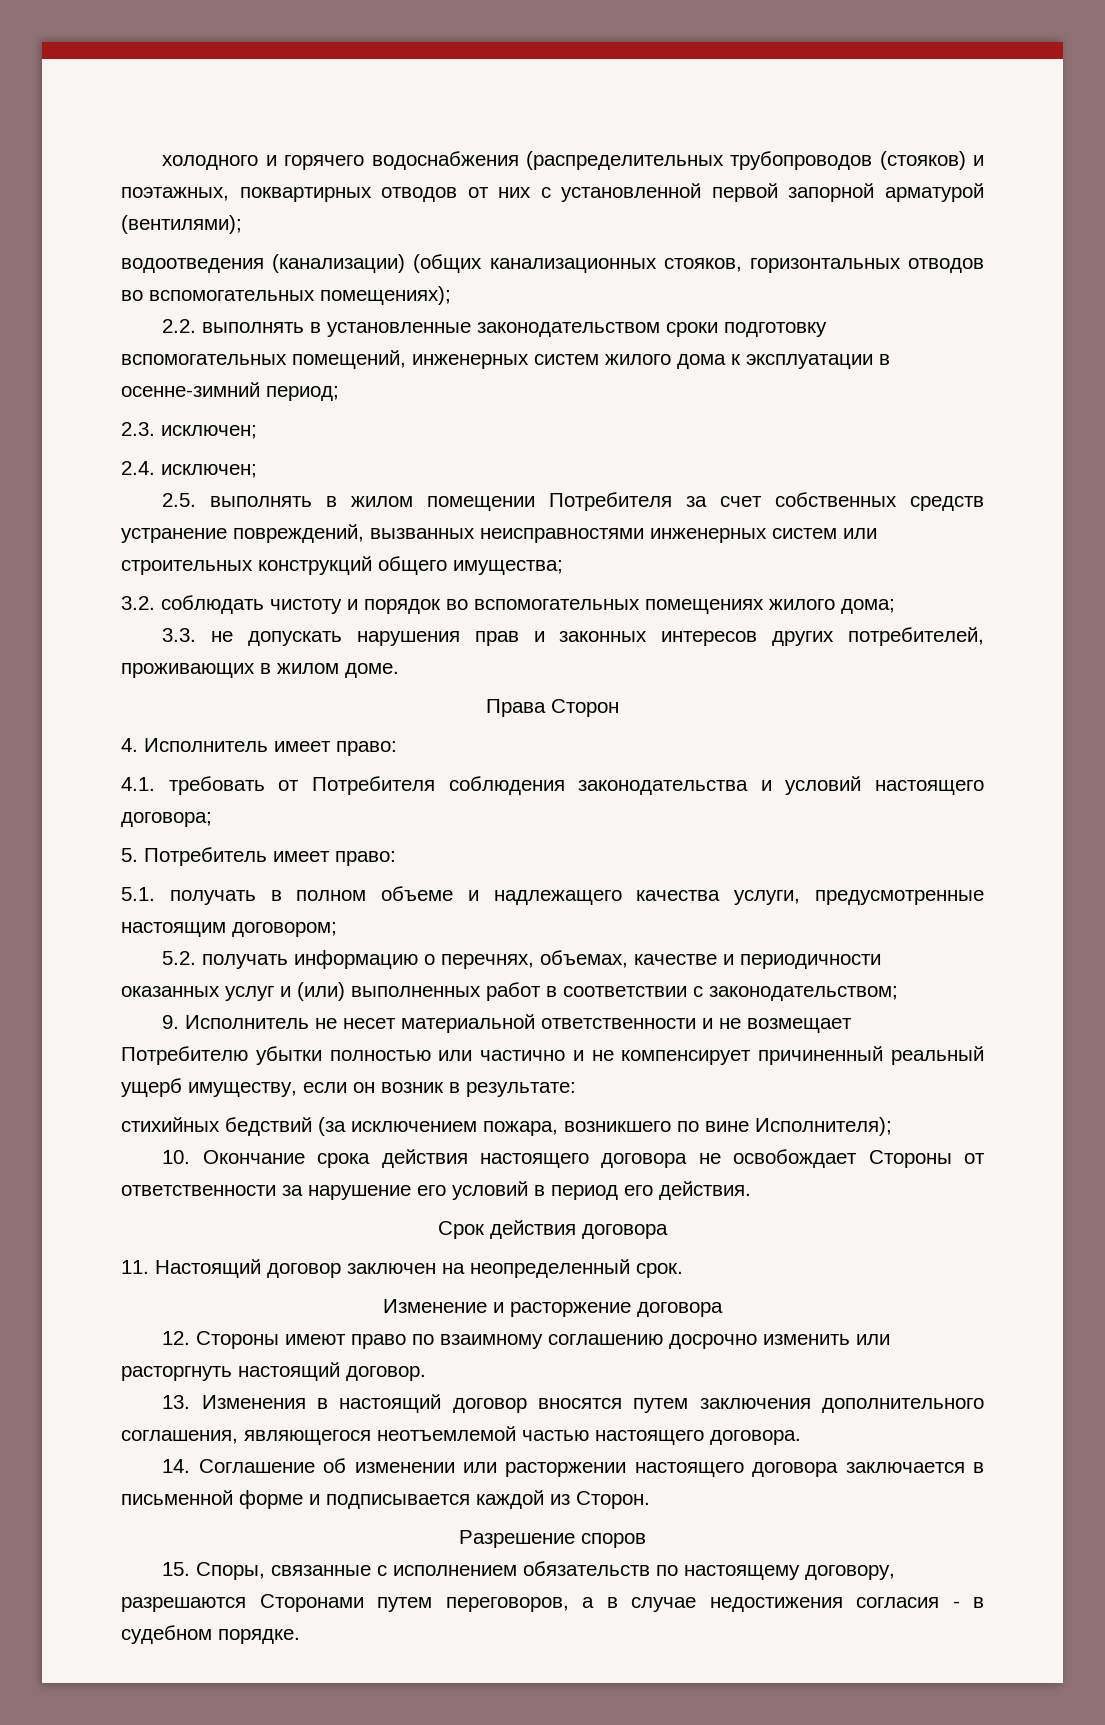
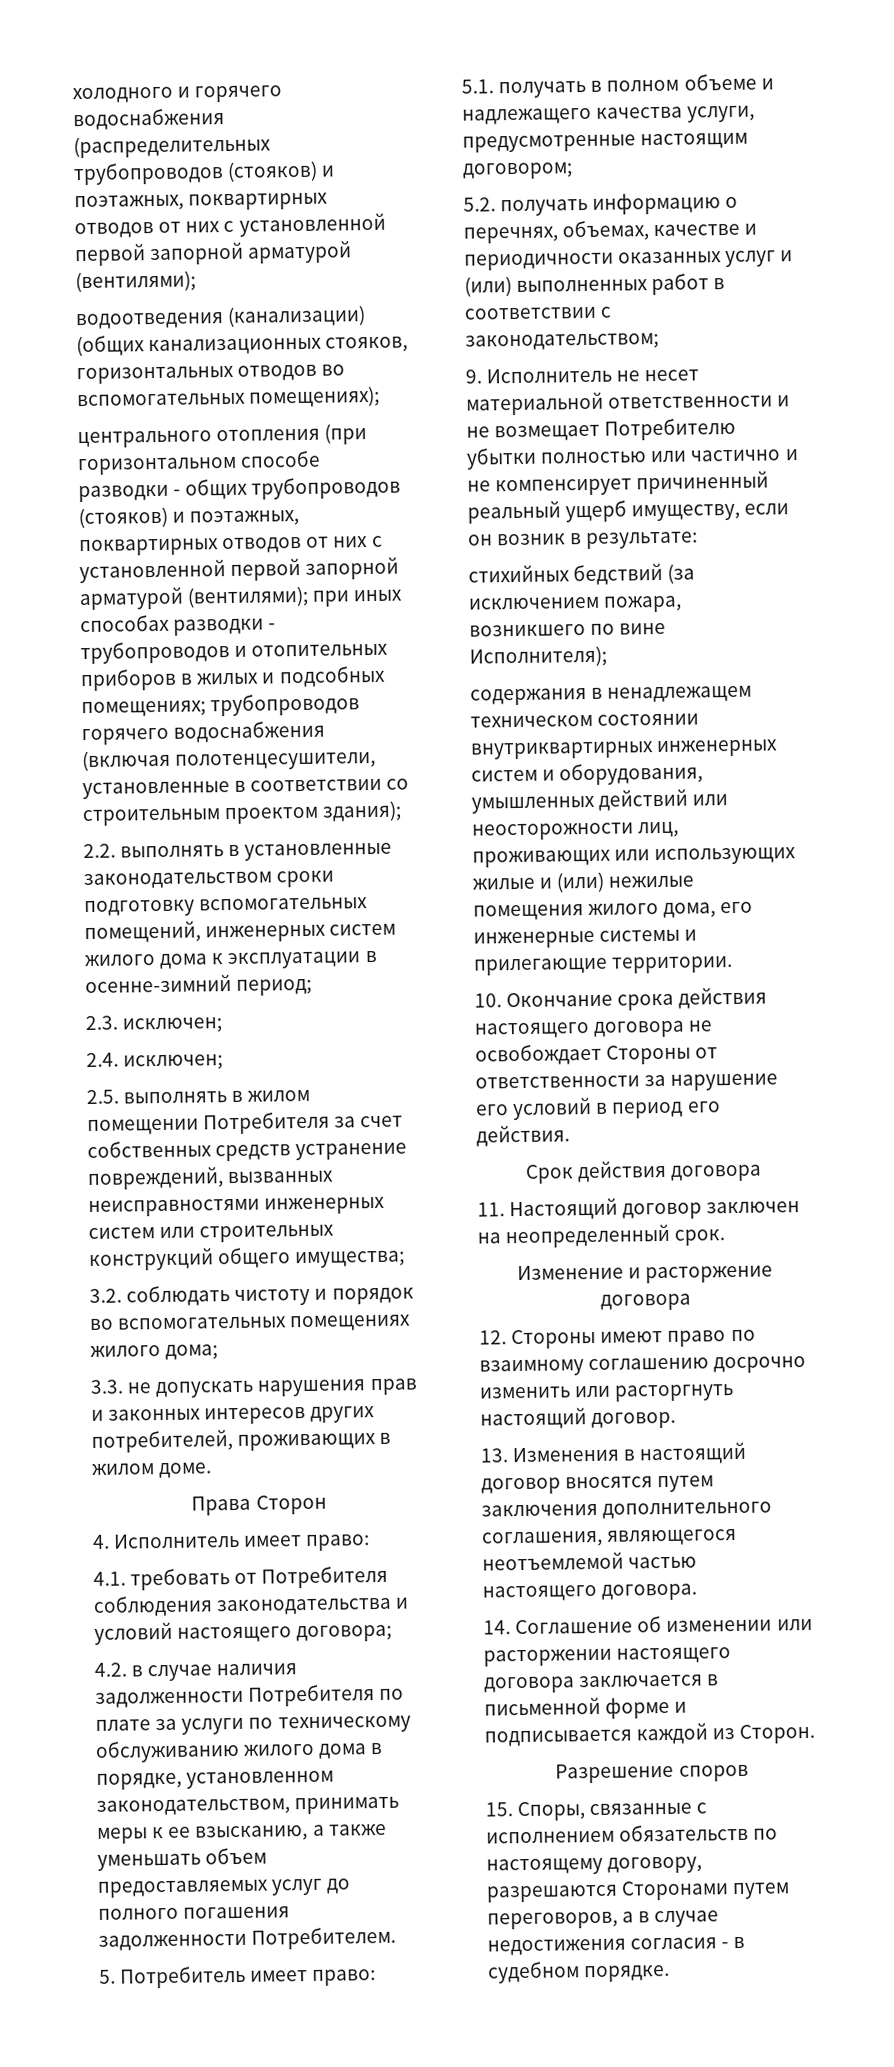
+ центрального отопления (при горизонтальном способе разводки - общих трубопроводов (стояков) и поэтажных, поквартирных отводов от них с установленной первой запорной арматурой (вентилями); при иных способах разводки - трубопроводов и отопительных приборов в жилых и подсобных помещениях; трубопроводов горячего водоснабжения (включая полотенцесушители, установленные в соответствии со строительным проектом здания);
+ 4.2. в случае наличия задолженности Потребителя по плате за услуги по техническому обслуживанию жилого дома в порядке, установленном законодательством, принимать меры к ее взысканию, а также уменьшать объем предоставляемых услуг до полного погашения задолженности Потребителем.
+ содержания в ненадлежащем техническом состоянии внутриквартирных инженерных систем и оборудования, умышленных действий или неосторожности лиц, проживающих или использующих жилые и (или) нежилые помещения жилого дома, его инженерные системы и прилегающие территории.

